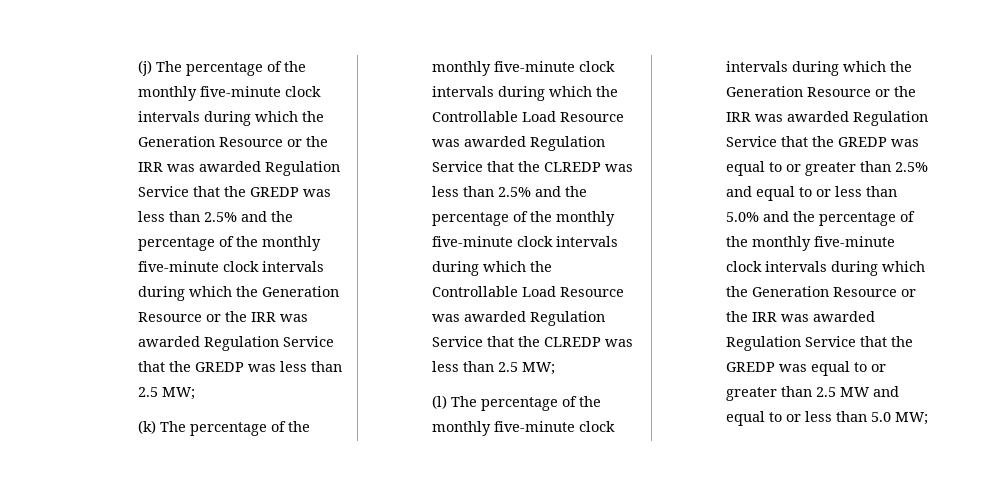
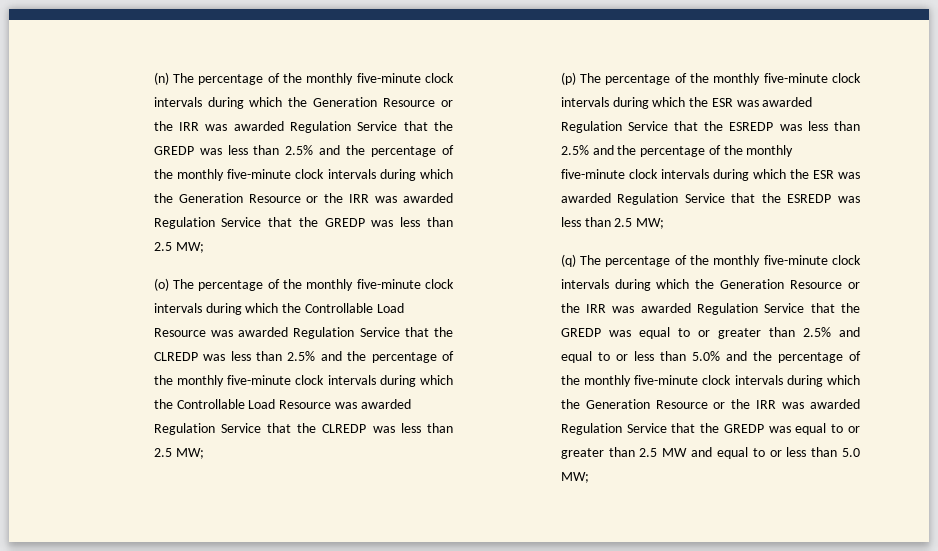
- (j) The percentage of the monthly five-minute clock intervals during which the Generation Resource or the IRR was awarded Regulation Service that the GREDP was less than 2.5% and the percentage of the monthly five-minute clock intervals during which the Generation Resource or the IRR was awarded Regulation Service that the GREDP was less than 2.5 MW;
+ (n) The percentage of the monthly five-minute clock intervals during which the Generation Resource or the IRR was awarded Regulation Service that the GREDP was less than 2.5% and the percentage of the monthly five-minute clock intervals during which the Generation Resource or the IRR was awarded Regulation Service that the GREDP was less than 2.5 MW;
- (k) The percentage of the monthly five-minute clock intervals during which the Controllable Load Resource was awarded Regulation Service that the CLREDP was less than 2.5% and the percentage of the monthly five-minute clock intervals during which the Controllable Load Resource was awarded Regulation Service that the CLREDP was less than 2.5 MW;
+ (o) The percentage of the monthly five-minute clock intervals during which the Controllable Load Resource was awarded Regulation Service that the CLREDP was less than 2.5% and the percentage of the monthly five-minute clock intervals during which the Controllable Load Resource was awarded Regulation Service that the CLREDP was less than 2.5 MW;
- (l) The percentage of the monthly five-minute clock intervals during which the Generation Resource or the IRR was awarded Regulation Service that the GREDP was equal to or greater than 2.5% and equal to or less than 5.0% and the percentage of the monthly five-minute clock intervals during which the Generation Resource or the IRR was awarded Regulation Service that the GREDP was equal to or greater than 2.5 MW and equal to or less than 5.0 MW;
+ (p) The percentage of the monthly five-minute clock intervals during which the ESR was awarded Regulation Service that the ESREDP was less than 2.5% and the percentage of the monthly five-minute clock intervals during which the ESR was awarded Regulation Service that the ESREDP was less than 2.5 MW;
+ (q) The percentage of the monthly five-minute clock intervals during which the Generation Resource or the IRR was awarded Regulation Service that the GREDP was equal to or greater than 2.5% and equal to or less than 5.0% and the percentage of the monthly five-minute clock intervals during which the Generation Resource or the IRR was awarded Regulation Service that the GREDP was equal to or greater than 2.5 MW and equal to or less than 5.0 MW;

